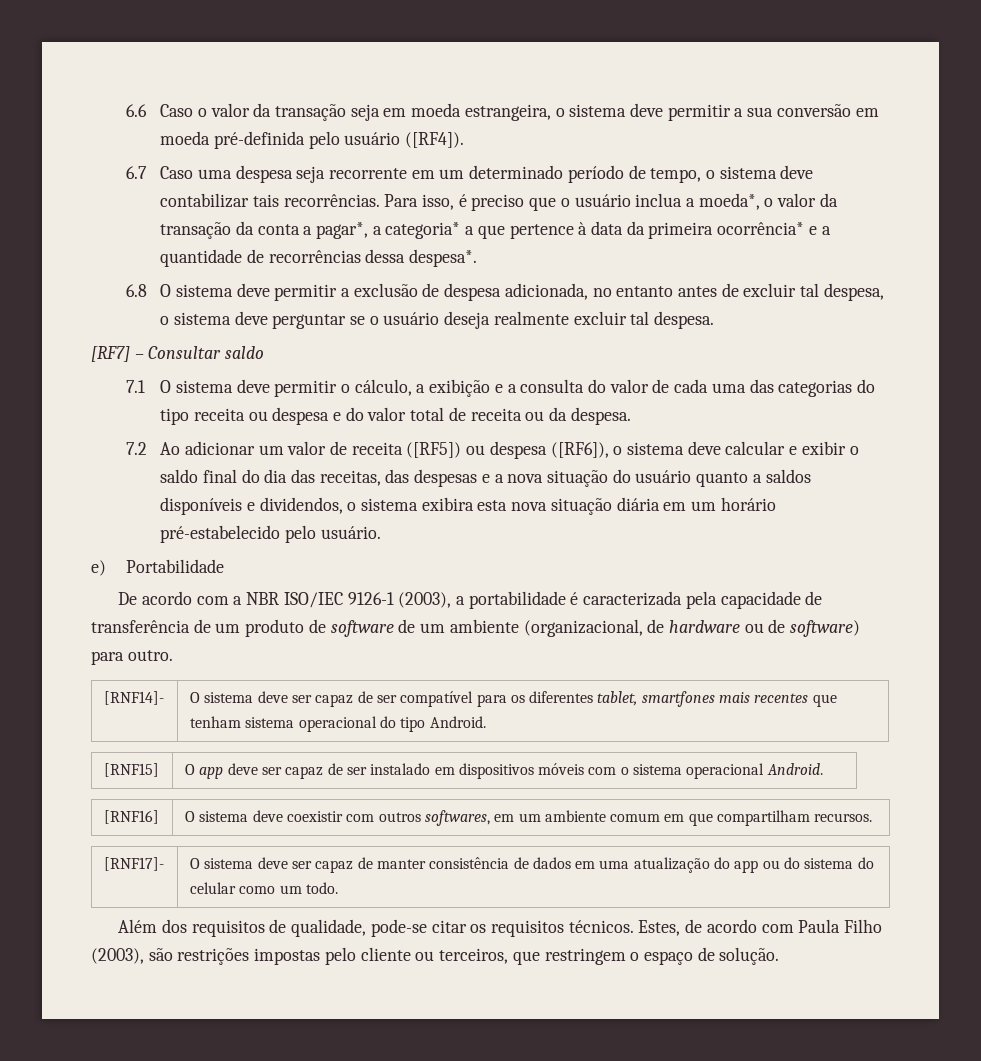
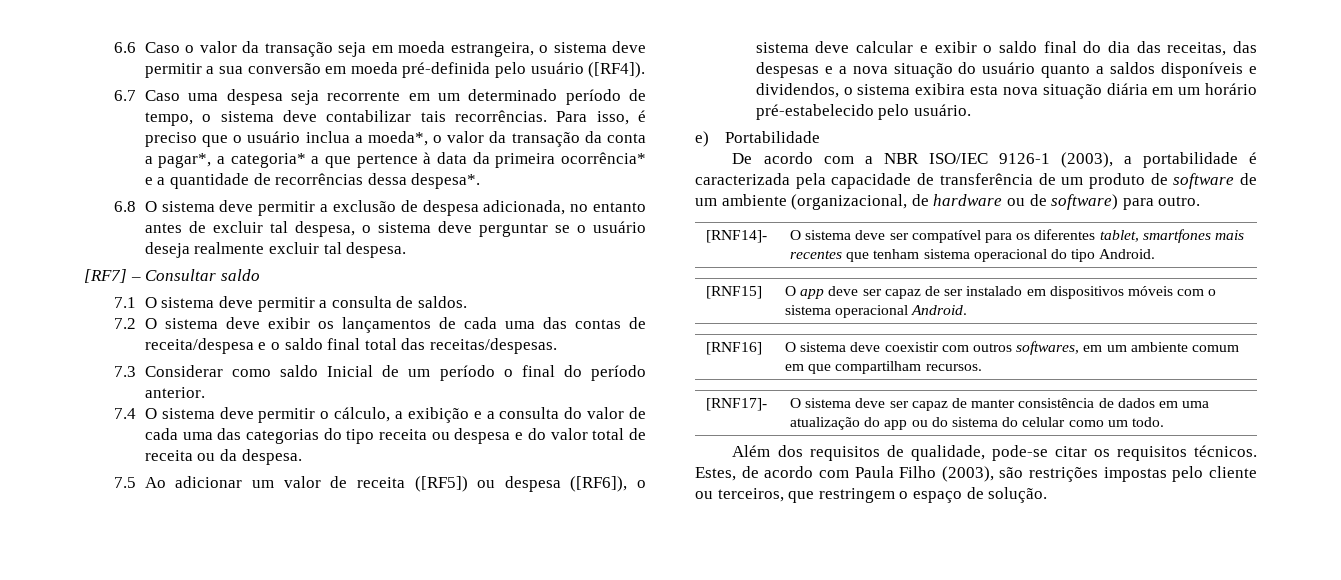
- 7.1 O sistema deve permitir o cálculo, a exibição e a consulta do valor de cada uma das categorias do tipo receita ou despesa e do valor total de receita ou da despesa.
+ 7.1 O sistema deve permitir a consulta de saldos.
+ 7.2 O sistema deve exibir os lançamentos de cada uma das contas de receita/despesa e o saldo final total das receitas/despesas.
+ 7.3 Considerar como saldo Inicial de um período o final do período anterior.
+ 7.4 O sistema deve permitir o cálculo, a exibição e a consulta do valor de cada uma das categorias do tipo receita ou despesa e do valor total de receita ou da despesa.
- 7.2 Ao adicionar um valor de receita ([RF5]) ou despesa ([RF6]), o sistema deve calcular e exibir o saldo final do dia das receitas, das despesas e a nova situação do usuário quanto a saldos disponíveis e dividendos, o sistema exibira esta nova situação diária em um horário pré-estabelecido pelo usuário.
+ 7.5 Ao adicionar um valor de receita ([RF5]) ou despesa ([RF6]), o sistema deve calcular e exibir o saldo final do dia das receitas, das despesas e a nova situação do usuário quanto a saldos disponíveis e dividendos, o sistema exibira esta nova situação diária em um horário pré-estabelecido pelo usuário.
- [RNF14]- | O sistema deve ser capaz de ser compatível para os diferentes tablet, smartfones mais recentes que tenham sistema operacional do tipo Android.
+ [RNF14]- | O sistema deve ser compatível para os diferentes tablet, smartfones mais recentes que tenham sistema operacional do tipo Android.

